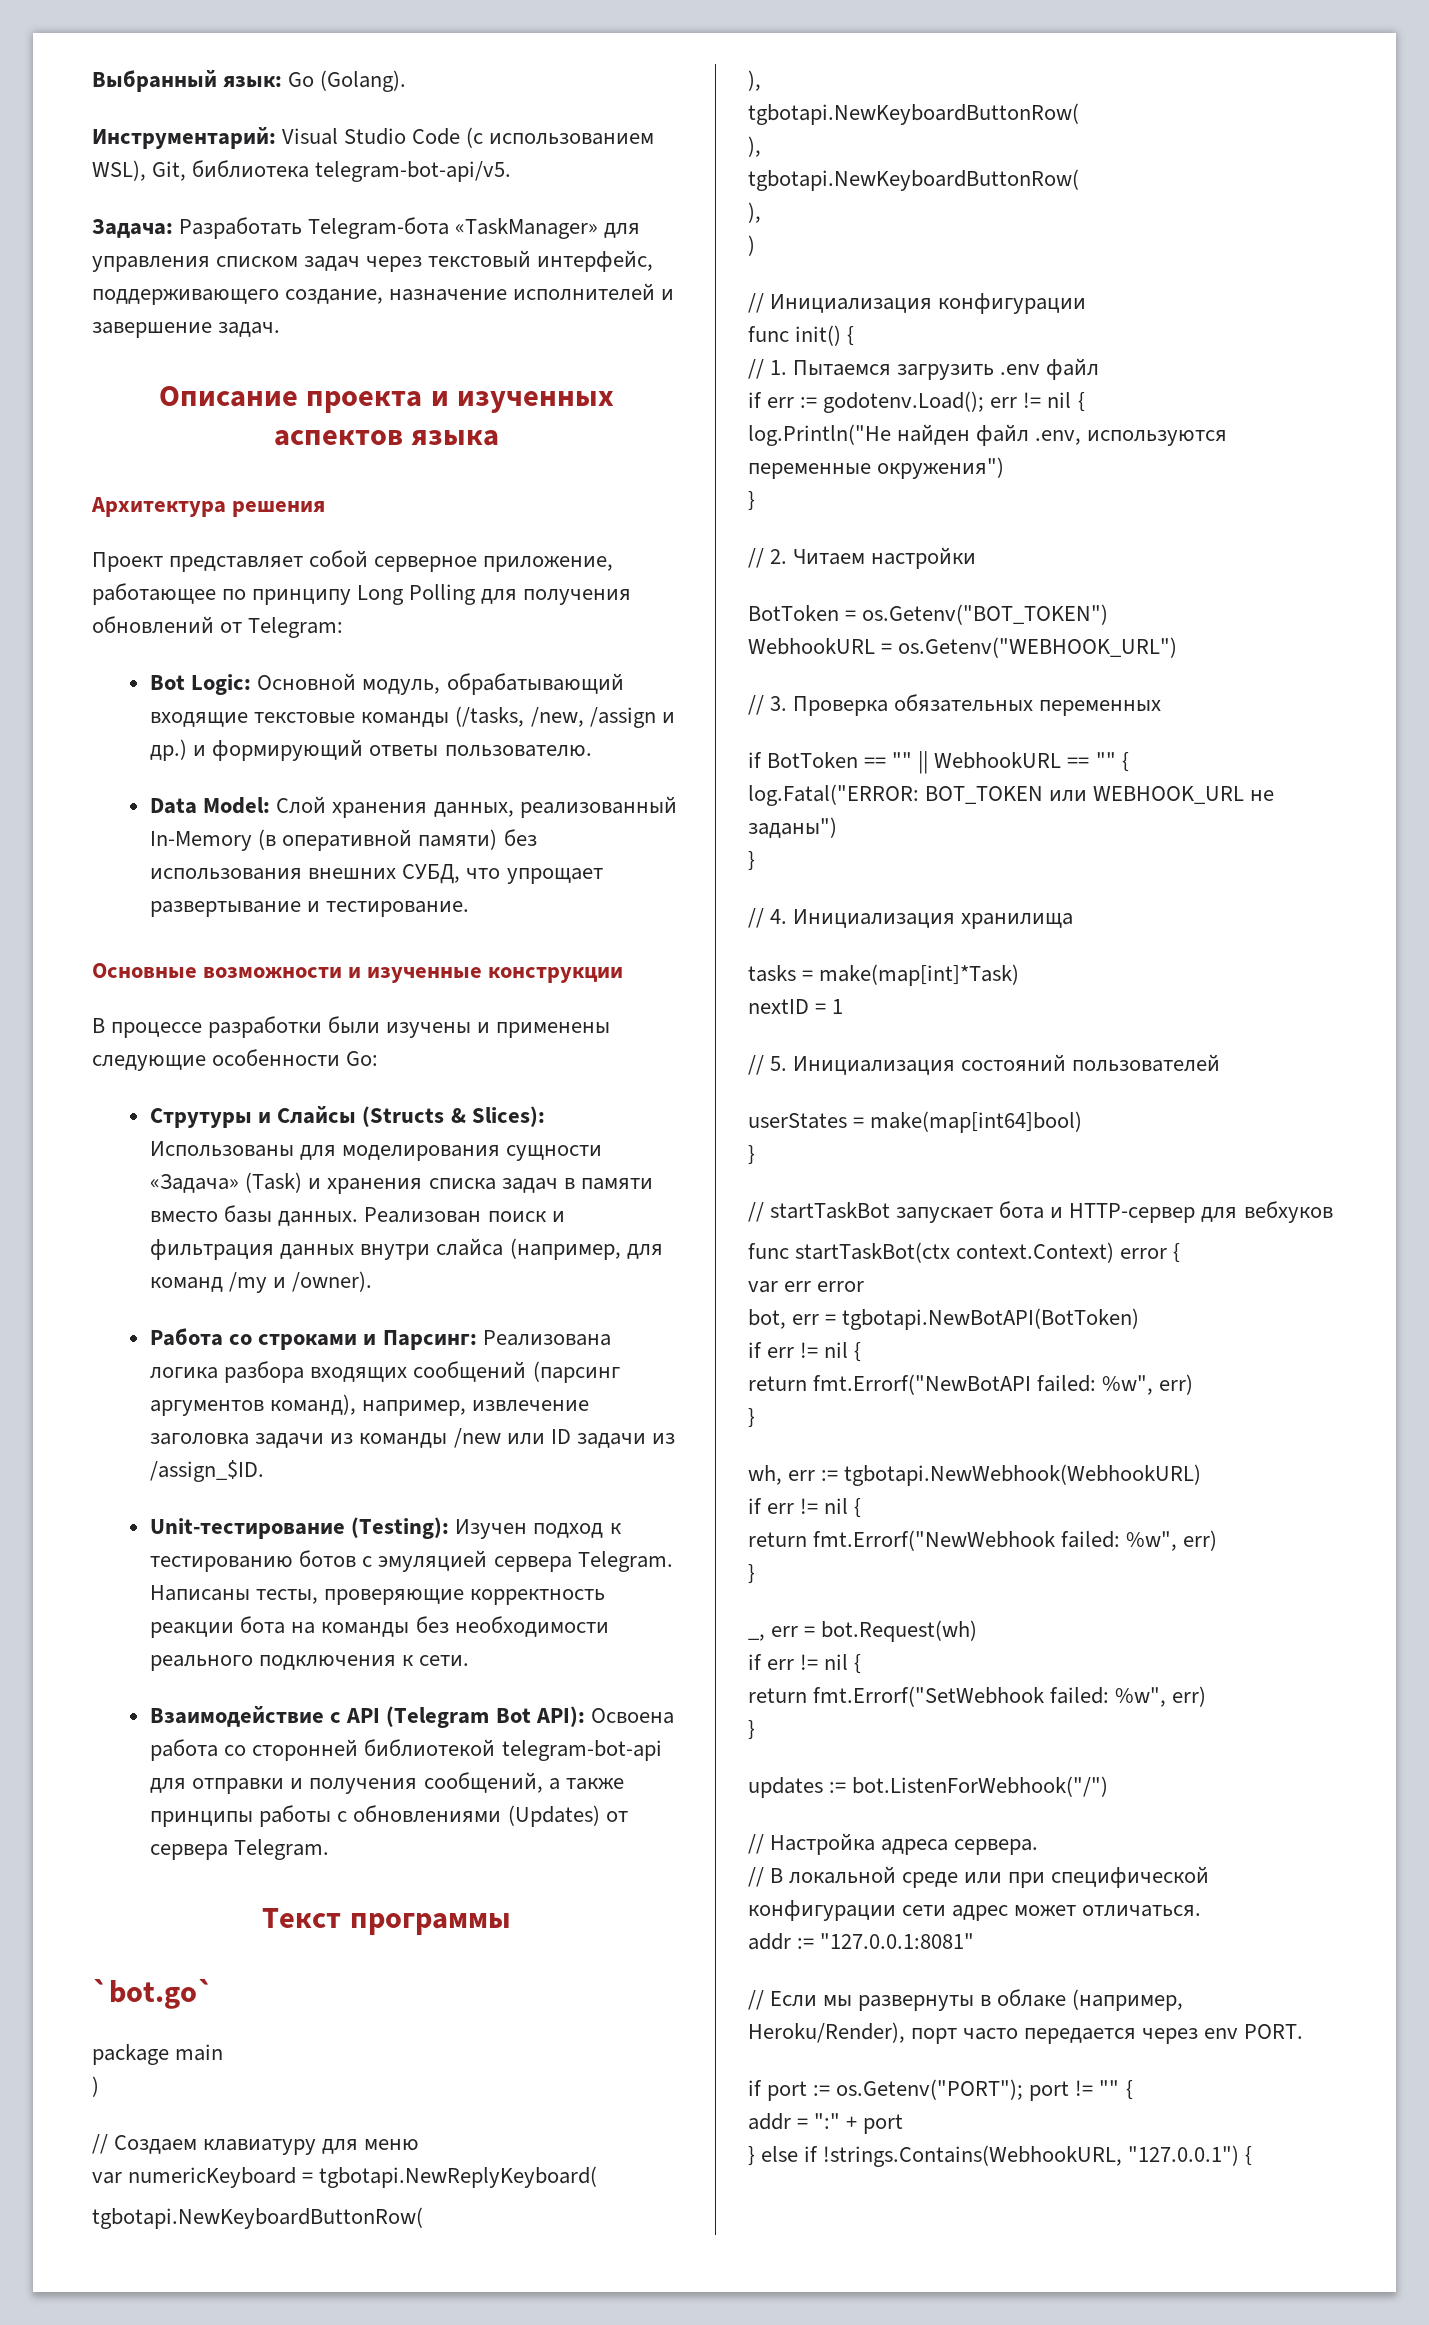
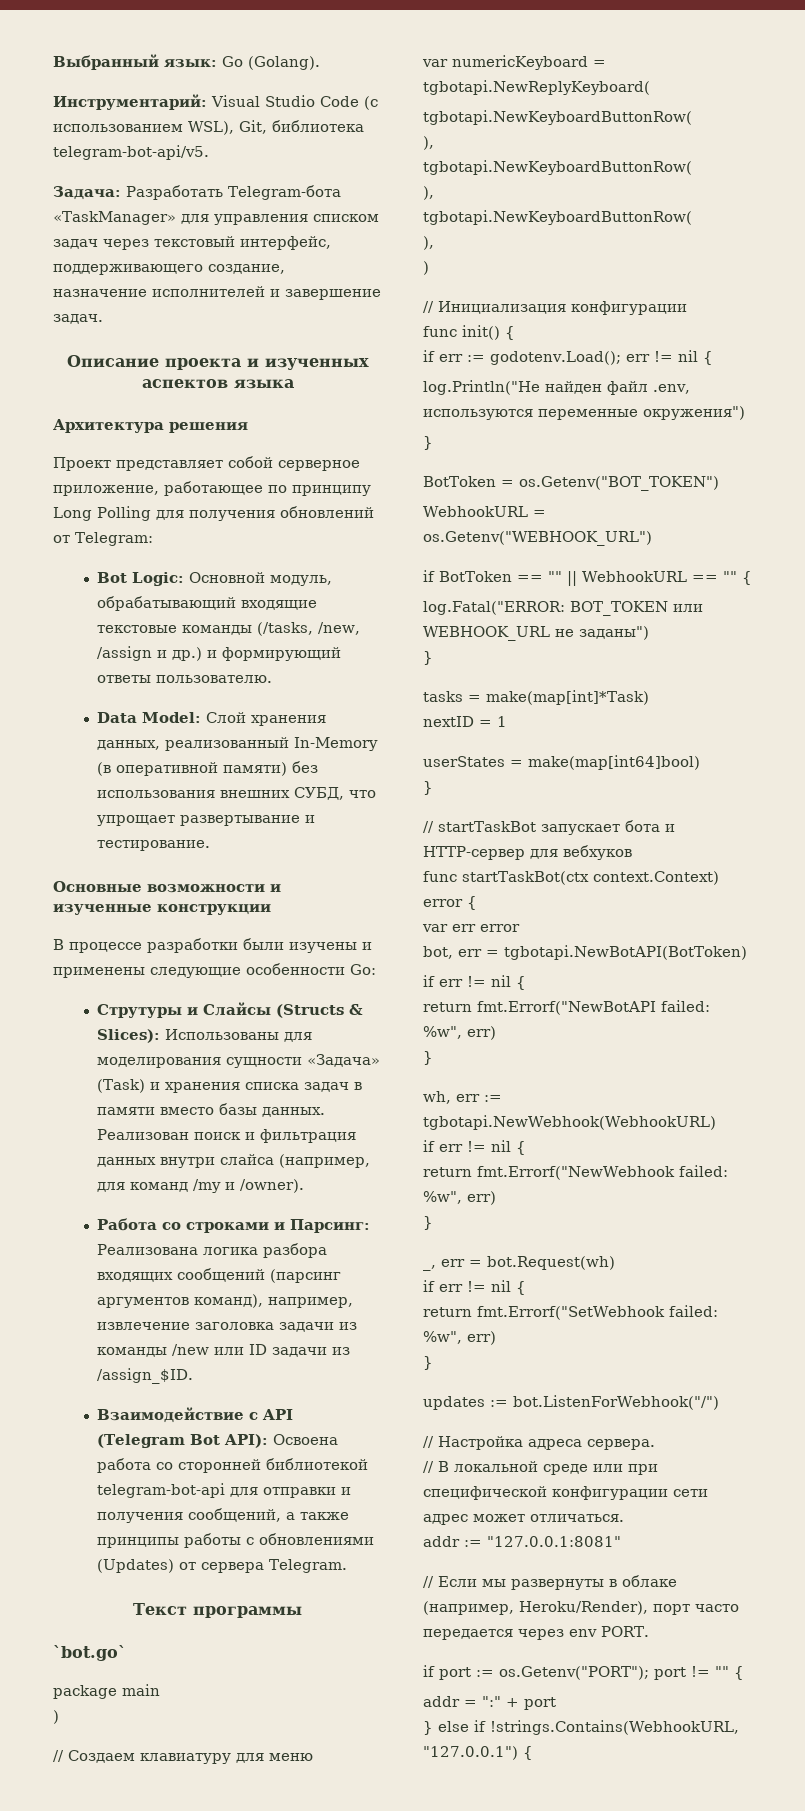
- Unit-тестирование (Testing): Изучен подход к тестированию ботов с эмуляцией сервера Telegram. Написаны тесты, проверяющие корректность реакции бота на команды без необходимости реального подключения к сети.
- // 1. Пытаемся загрузить .env файл
- // 2. Читаем настройки
- // 3. Проверка обязательных переменных
- // 4. Инициализация хранилища
- // 5. Инициализация состояний пользователей

